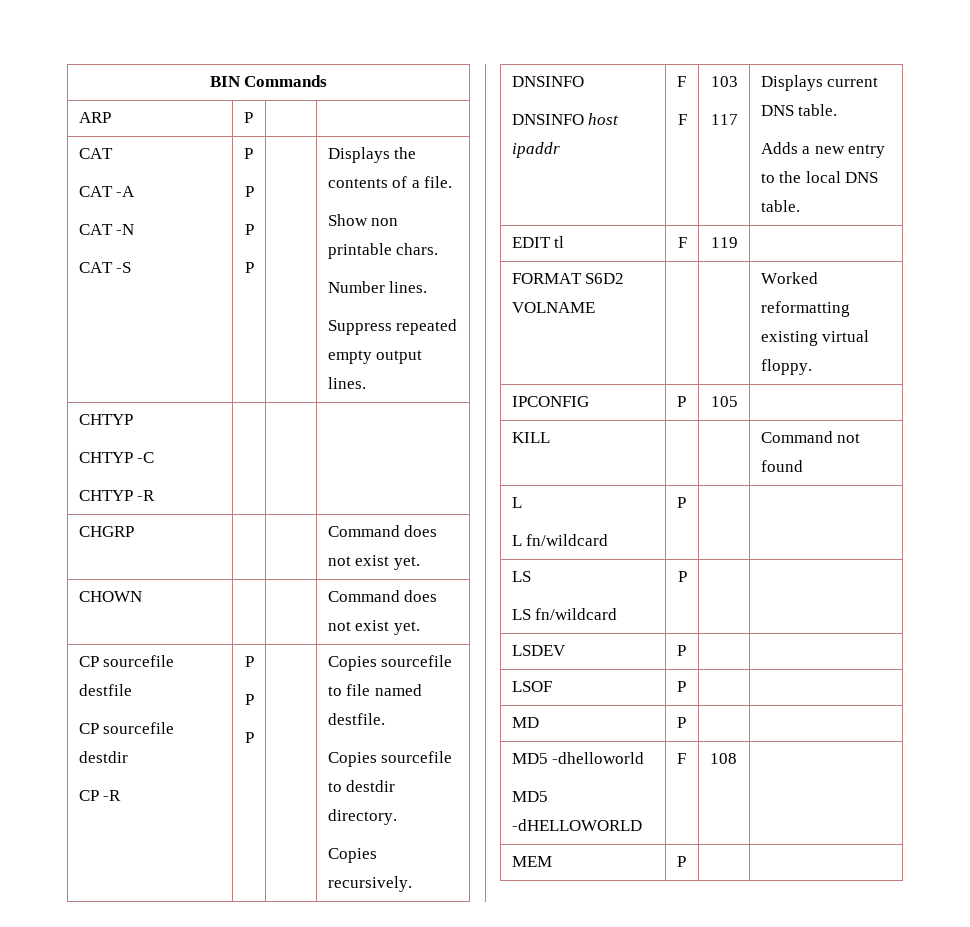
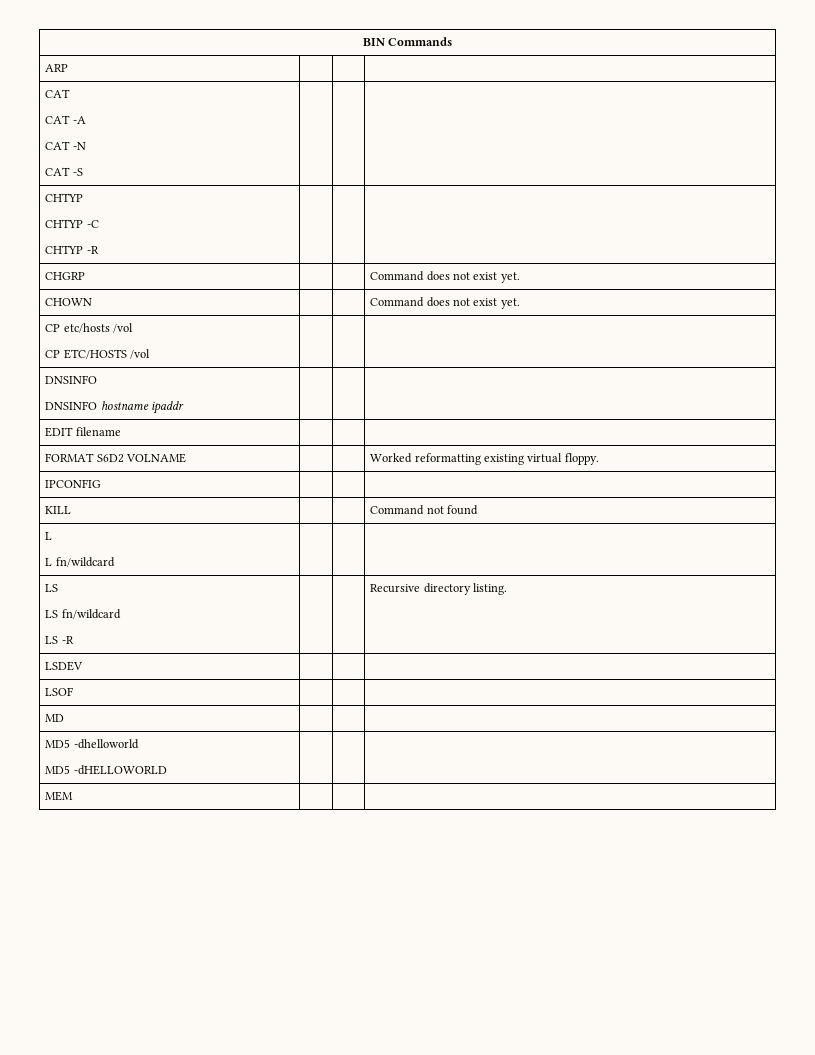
- ARP | P | |
+ ARP | | |
  CAT
  CAT -A
  CAT -N
- CAT -S | P
- P
- P
- P | | Displays the contents of a file.
- Show non printable chars.
- Number lines.
- Suppress repeated empty output lines.
+ CAT -S | | |
- CP sourcefile destfile
- CP sourcefile destdir
- CP -R | P
- P
- P | | Copies sourcefile to file named destfile.
- Copies sourcefile to destdir directory.
- Copies recursively.
+ CP etc/hosts /vol
+ CP ETC/HOSTS /vol | | |
  DNSINFO
- DNSINFO host ipaddr | F
- F | 103
- 117 | Displays current DNS table.
- Adds a new entry to the local DNS table.
- EDIT tl | F | 119 |
+ DNSINFO hostname ipaddr | | |
+ EDIT filename | | |
- IPCONFIG | P | 105 |
+ IPCONFIG | | |
  KILL | | | Command not found
  L
- L fn/wildcard | P | |
+ L fn/wildcard | | |
  LS
- LS fn/wildcard | P | |
+ LS fn/wildcard
+ LS -R | | | Recursive directory listing.
- LSDEV | P | |
+ LSDEV | | |
- LSOF | P | |
+ LSOF | | |
- MD | P | |
+ MD | | |
  MD5 -dhelloworld
- MD5 -dHELLOWORLD | F | 108 |
+ MD5 -dHELLOWORLD | | |
- MEM | P | |
+ MEM | | |

